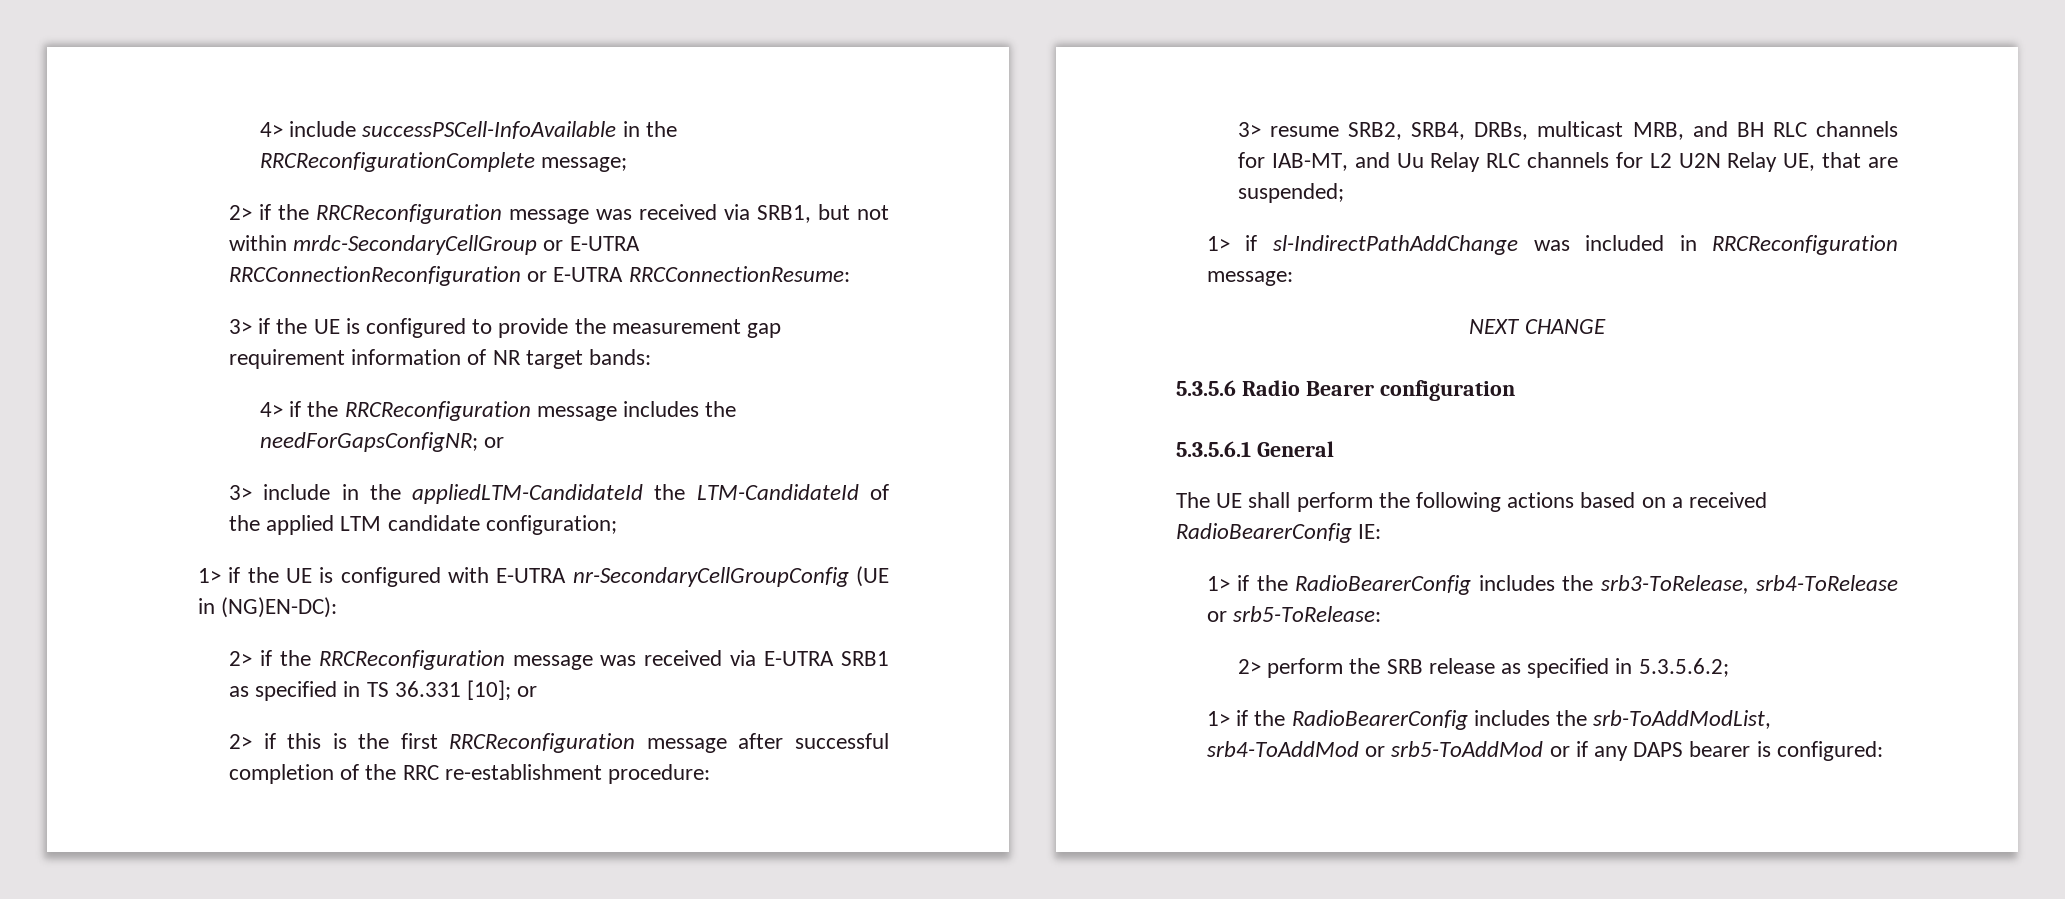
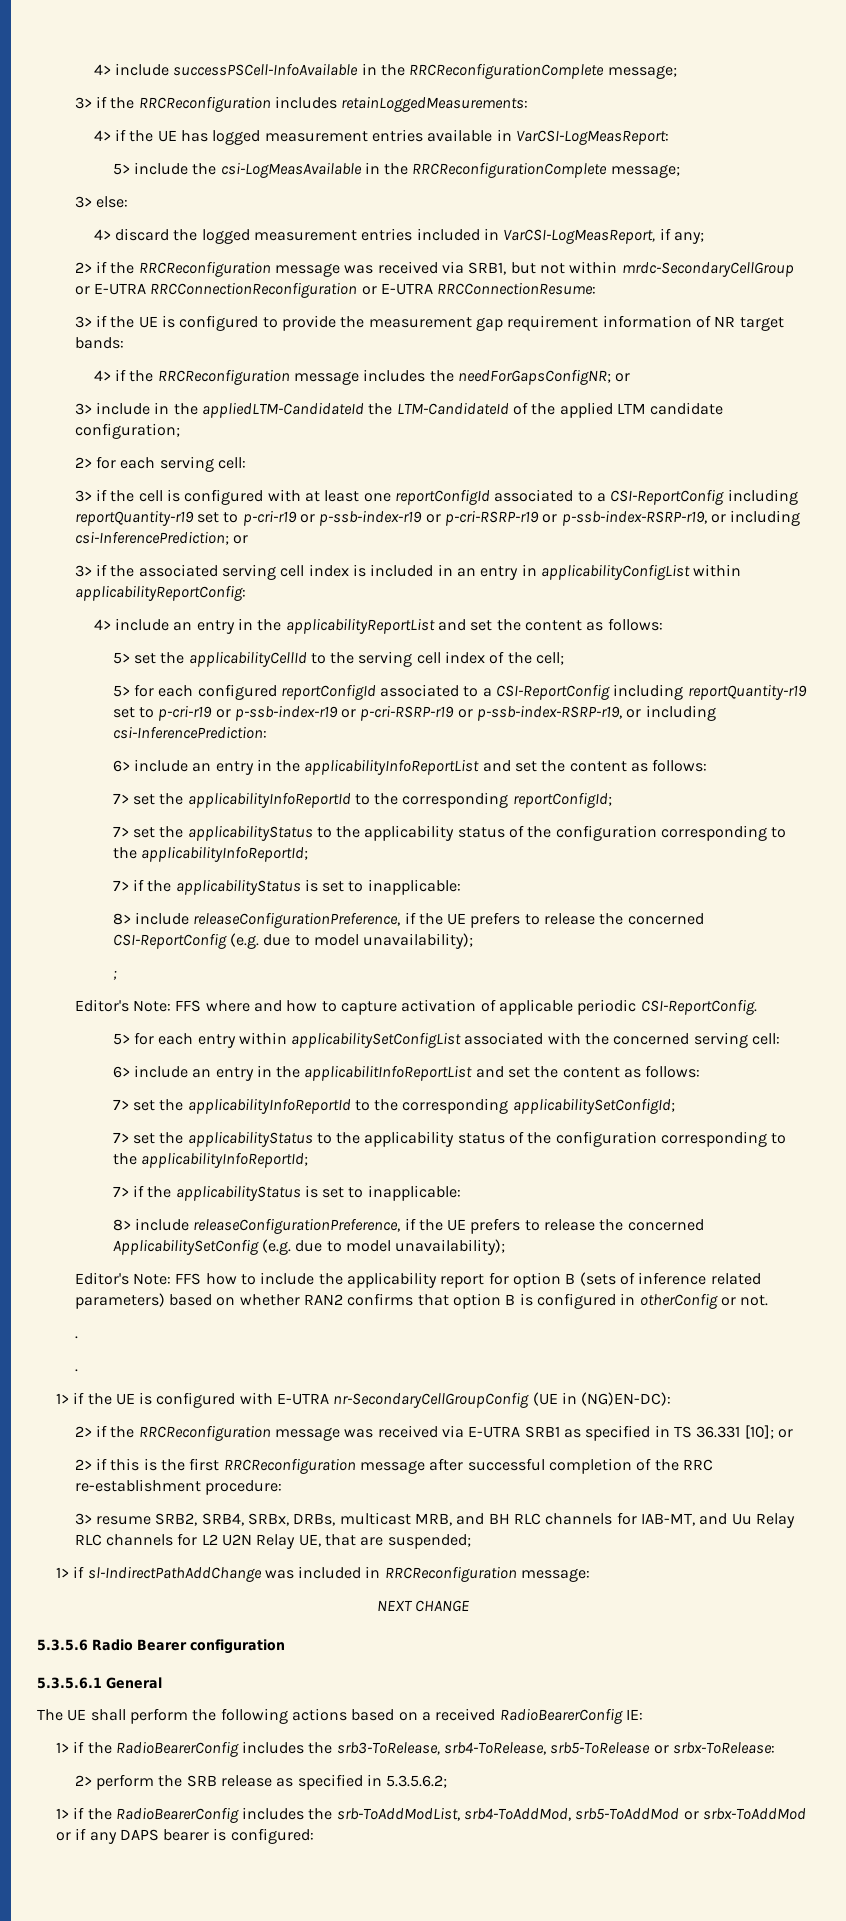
+ 3> if the RRCReconfiguration includes retainLoggedMeasurements:
+ 4> if the UE has logged measurement entries available in VarCSI-LogMeasReport:
+ 5> include the csi-LogMeasAvailable in the RRCReconfigurationComplete message;
+ 3> else:
+ 4> discard the logged measurement entries included in VarCSI-LogMeasReport, if any;
+ 2> for each serving cell:
+ 3> if the cell is configured with at least one reportConfigId associated to a CSI-ReportConfig including reportQuantity-r19 set to p-cri-r19 or p-ssb-index-r19 or p-cri-RSRP-r19 or p-ssb-index-RSRP-r19, or including csi-InferencePrediction; or
+ 3> if the associated serving cell index is included in an entry in applicabilityConfigList within applicabilityReportConfig:
+ 4> include an entry in the applicabilityReportList and set the content as follows:
+ 5> set the applicabilityCellId to the serving cell index of the cell;
+ 5> for each configured reportConfigId associated to a CSI-ReportConfig including reportQuantity-r19 set to p-cri-r19 or p-ssb-index-r19 or p-cri-RSRP-r19 or p-ssb-index-RSRP-r19, or including csi-InferencePrediction:
+ 6> include an entry in the applicabilityInfoReportList and set the content as follows:
+ 7> set the applicabilityInfoReportId to the corresponding reportConfigId;
+ 7> set the applicabilityStatus to the applicability status of the configuration corresponding to the applicabilityInfoReportId;
+ 7> if the applicabilityStatus is set to inapplicable:
+ 8> include releaseConfigurationPreference, if the UE prefers to release the concerned CSI-ReportConfig (e.g. due to model unavailability);
+ ;
+ Editor's Note: FFS where and how to capture activation of applicable periodic CSI-ReportConfig.
+ 5> for each entry within applicabilitySetConfigList associated with the concerned serving cell:
+ 6> include an entry in the applicabilitInfoReportList and set the content as follows:
+ 7> set the applicabilityInfoReportId to the corresponding applicabilitySetConfigId;
+ 7> set the applicabilityStatus to the applicability status of the configuration corresponding to the applicabilityInfoReportId;
+ 7> if the applicabilityStatus is set to inapplicable:
+ 8> include releaseConfigurationPreference, if the UE prefers to release the concerned ApplicabilitySetConfig (e.g. due to model unavailability);
+ Editor's Note: FFS how to include the applicability report for option B (sets of inference related parameters) based on whether RAN2 confirms that option B is configured in otherConfig or not.
+ .
+ .
- 3> resume SRB2, SRB4, DRBs, multicast MRB, and BH RLC channels for IAB-MT, and Uu Relay RLC channels for L2 U2N Relay UE, that are suspended;
+ 3> resume SRB2, SRB4, SRBx, DRBs, multicast MRB, and BH RLC channels for IAB-MT, and Uu Relay RLC channels for L2 U2N Relay UE, that are suspended;
- 1> if the RadioBearerConfig includes the srb3-ToRelease, srb4-ToRelease or srb5-ToRelease:
+ 1> if the RadioBearerConfig includes the srb3-ToRelease, srb4-ToRelease, srb5-ToRelease or srbx-ToRelease:
- 1> if the RadioBearerConfig includes the srb-ToAddModList, srb4-ToAddMod or srb5-ToAddMod or if any DAPS bearer is configured:
+ 1> if the RadioBearerConfig includes the srb-ToAddModList, srb4-ToAddMod, srb5-ToAddMod or srbx-ToAddMod or if any DAPS bearer is configured:

